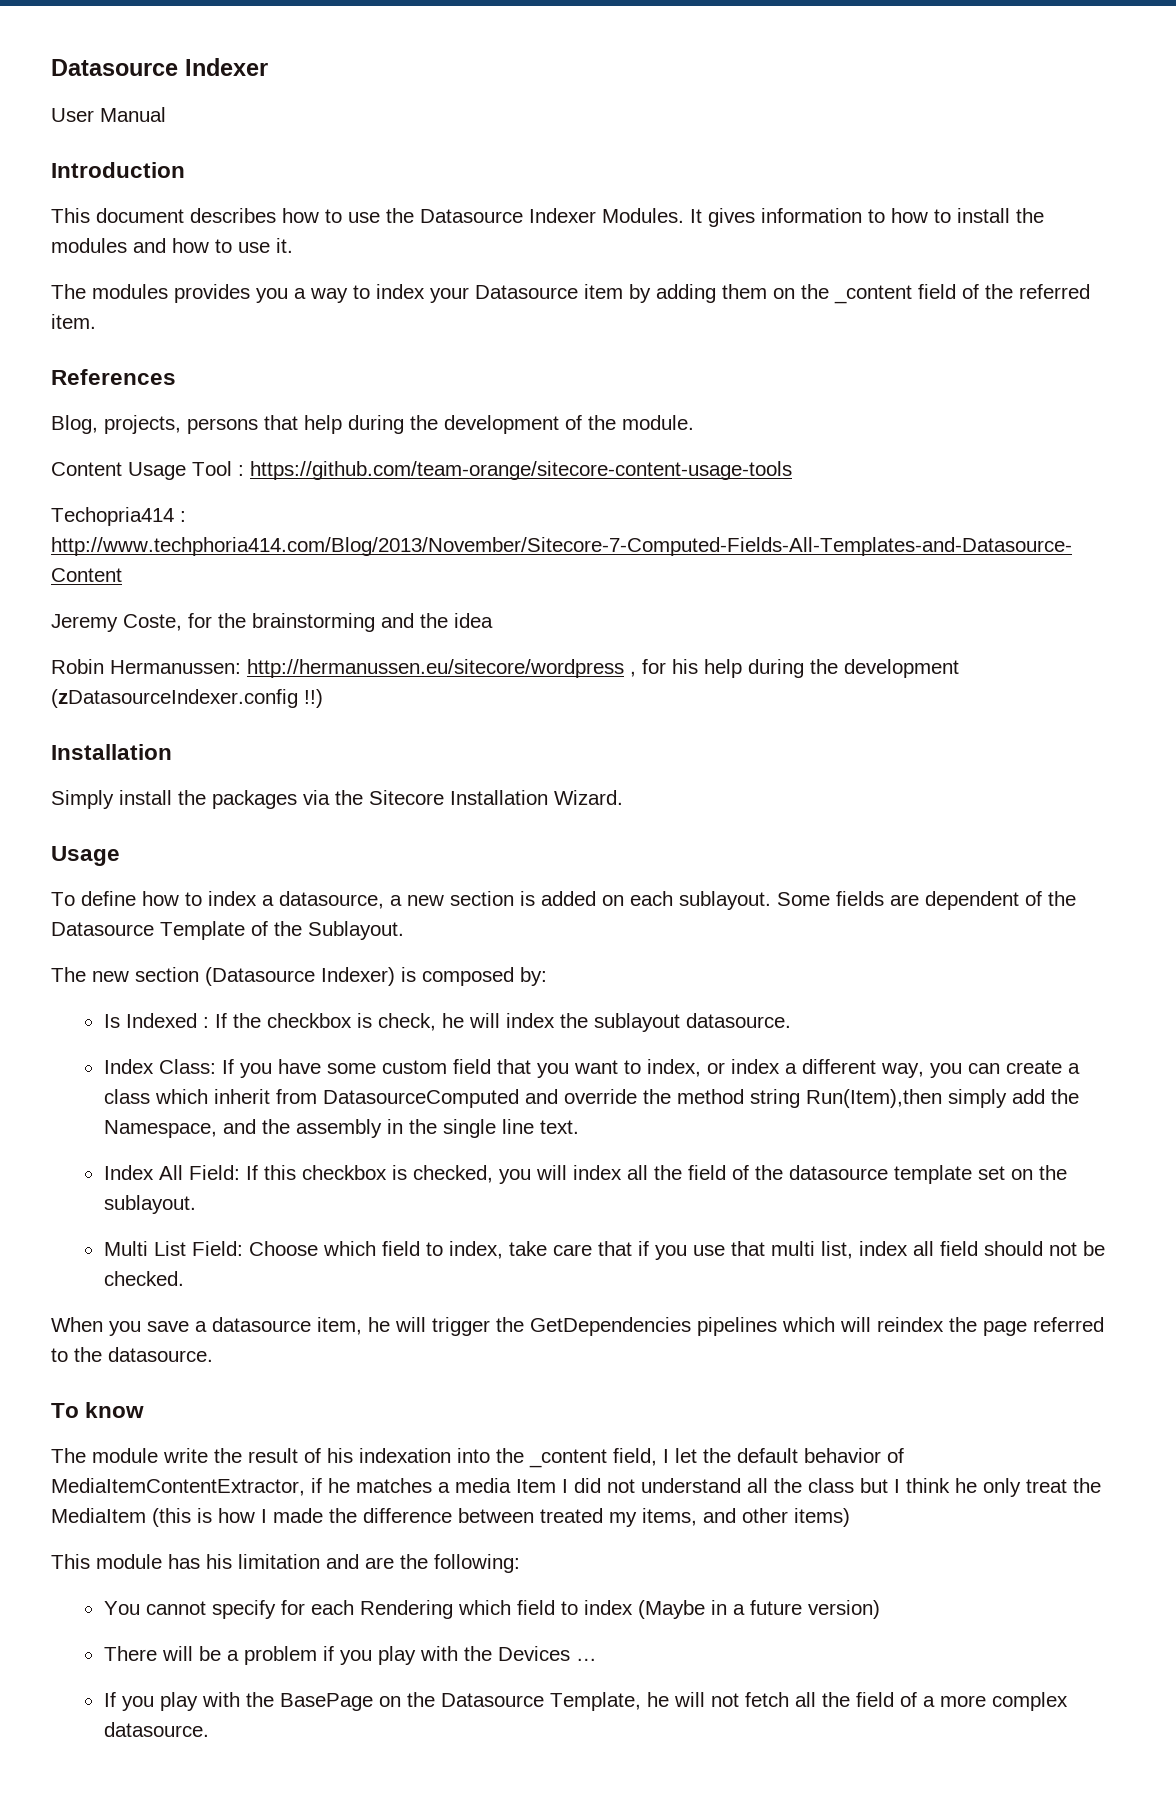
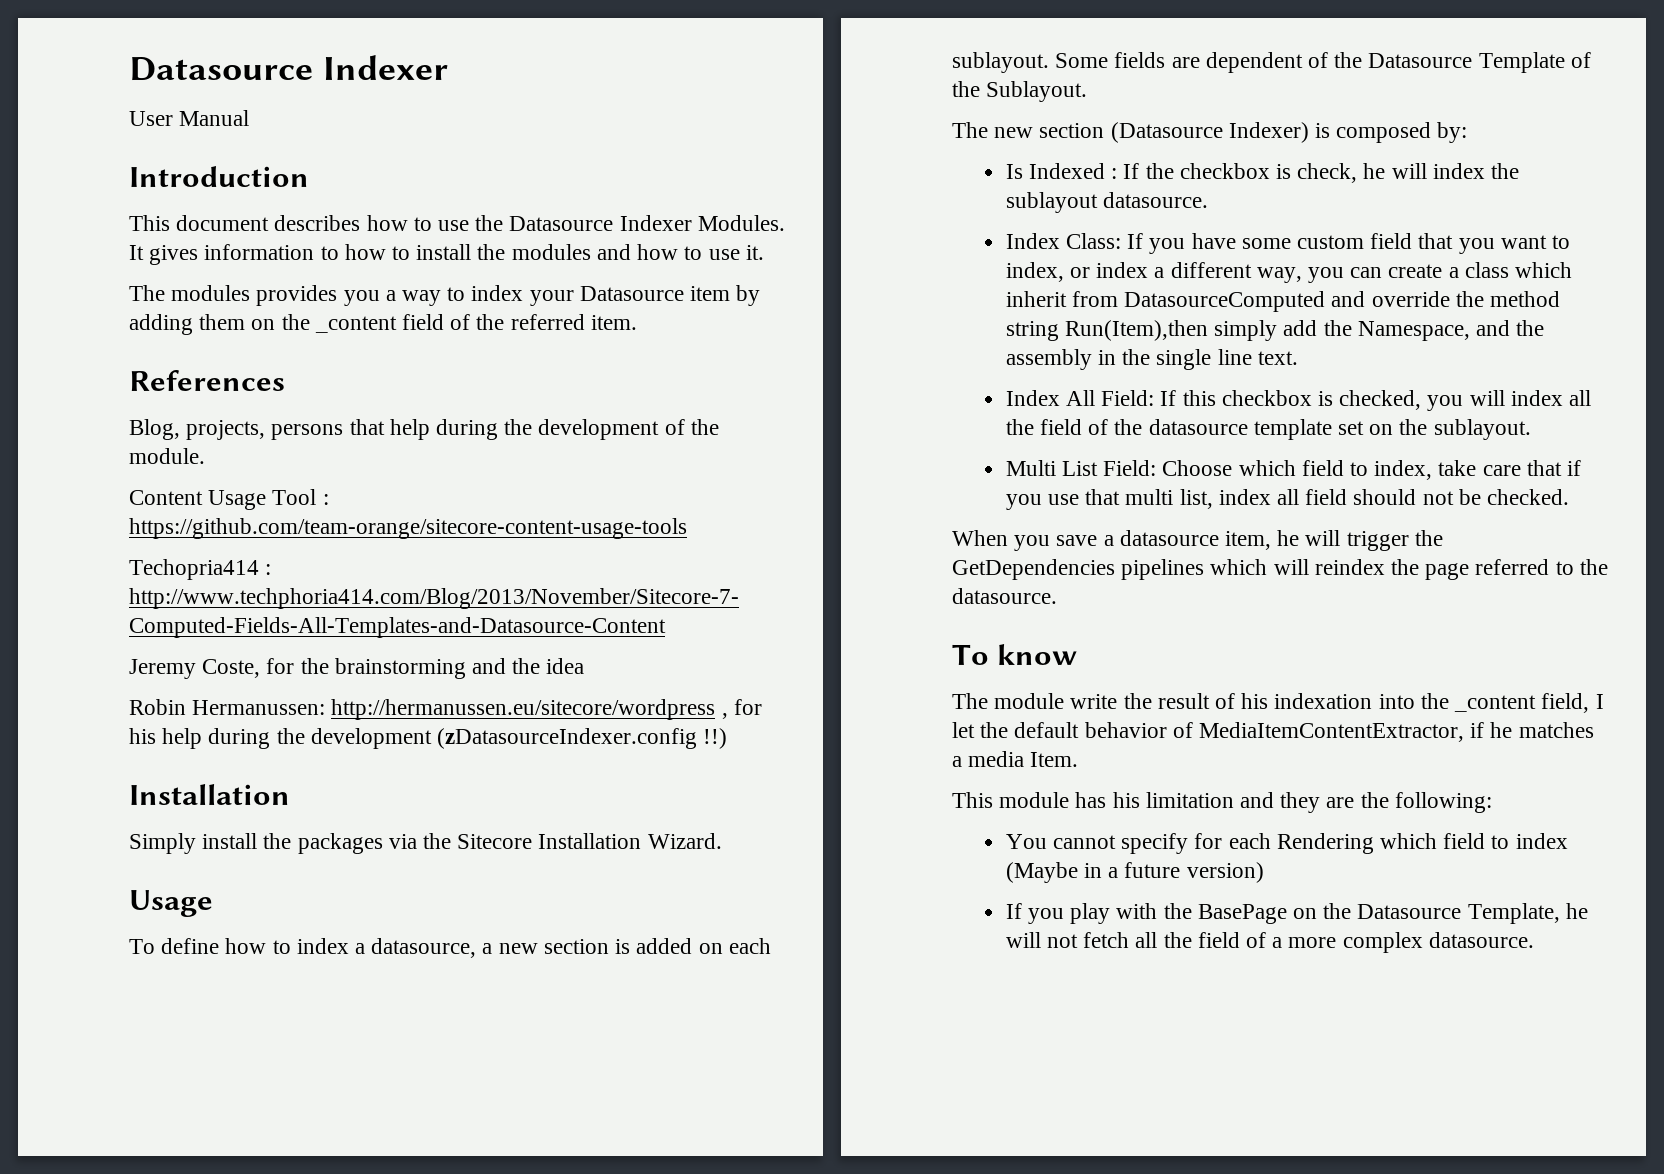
- The module write the result of his indexation into the _content field, I let the default behavior of MediaItemContentExtractor, if he matches a media Item I did not understand all the class but I think he only treat the MediaItem (this is how I made the difference between treated my items, and other items)
+ The module write the result of his indexation into the _content field, I let the default behavior of MediaItemContentExtractor, if he matches a media Item.
- This module has his limitation and are the following:
+ This module has his limitation and they are the following:
- There will be a problem if you play with the Devices …

